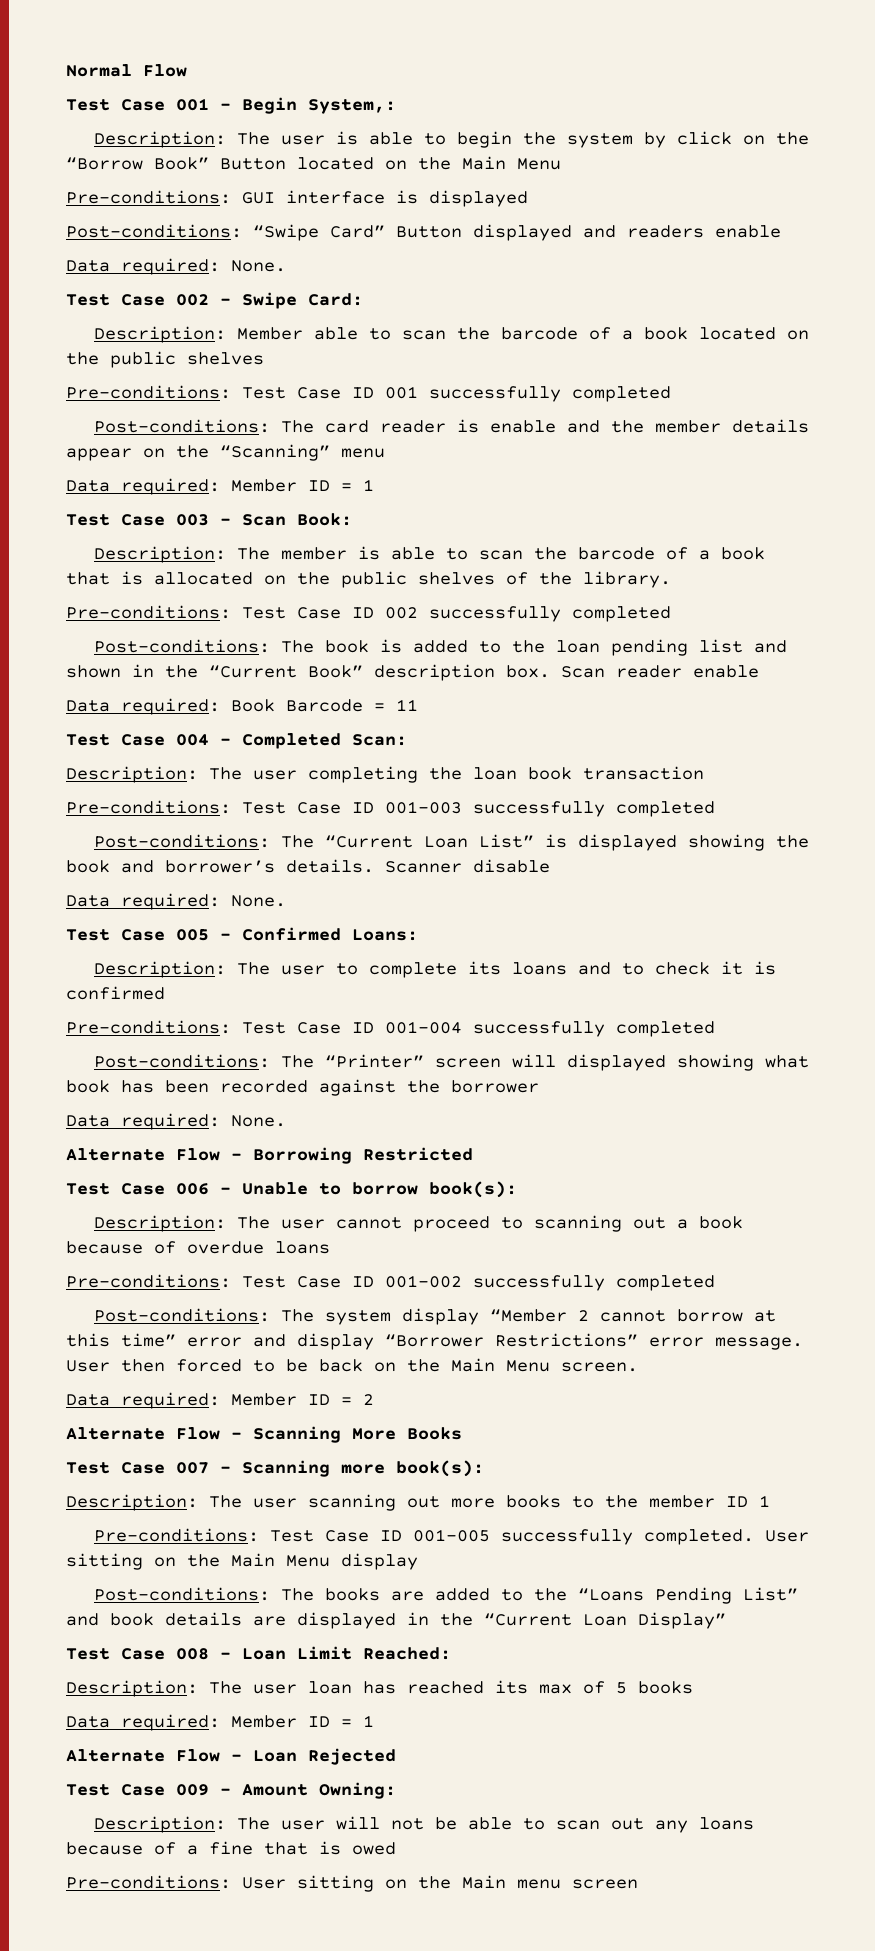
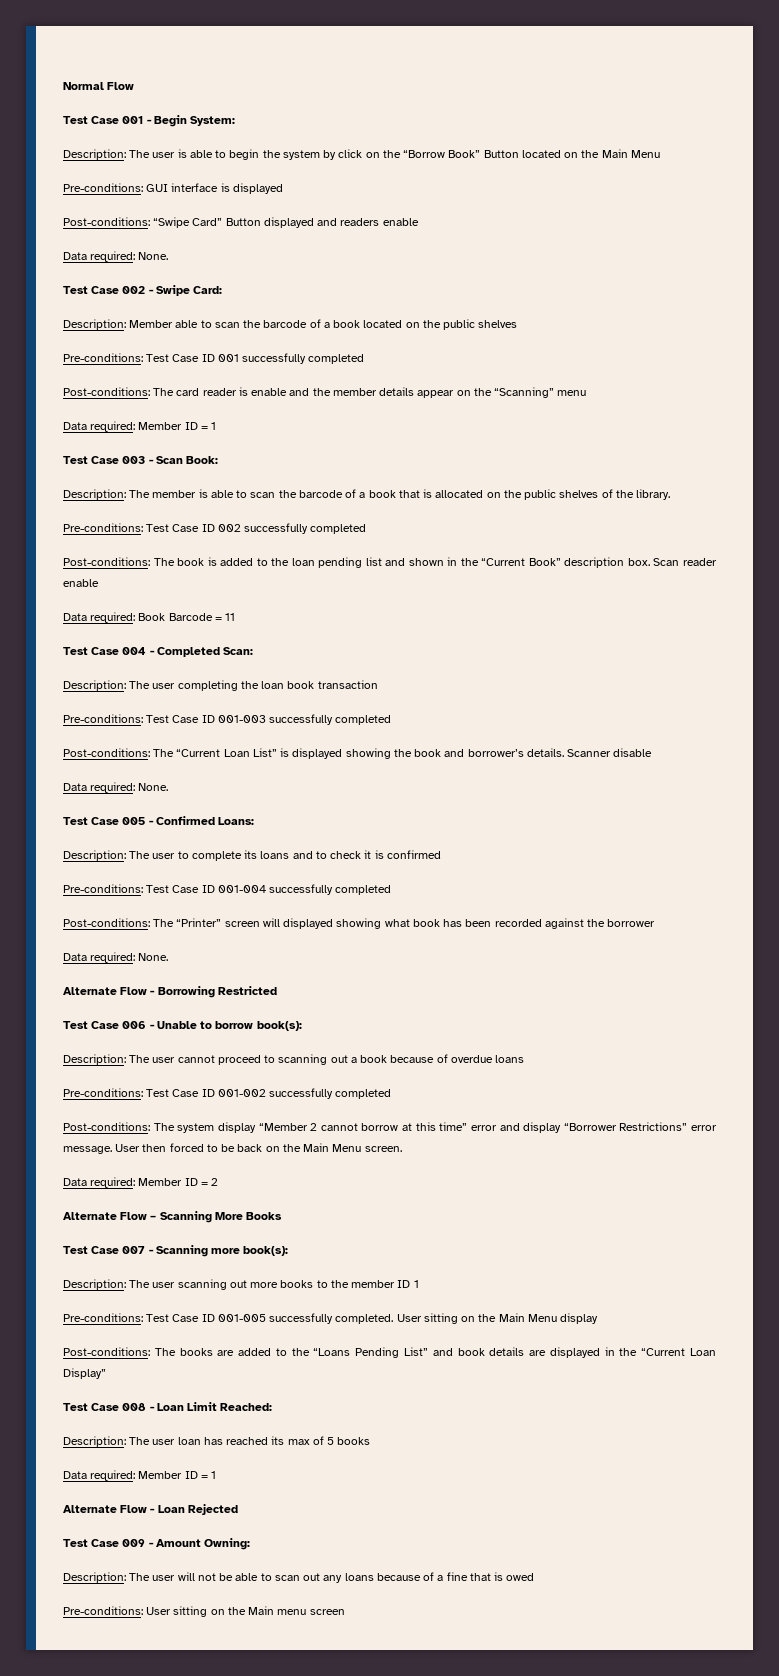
- Test Case 001 - Begin System,:
+ Test Case 001 - Begin System:

